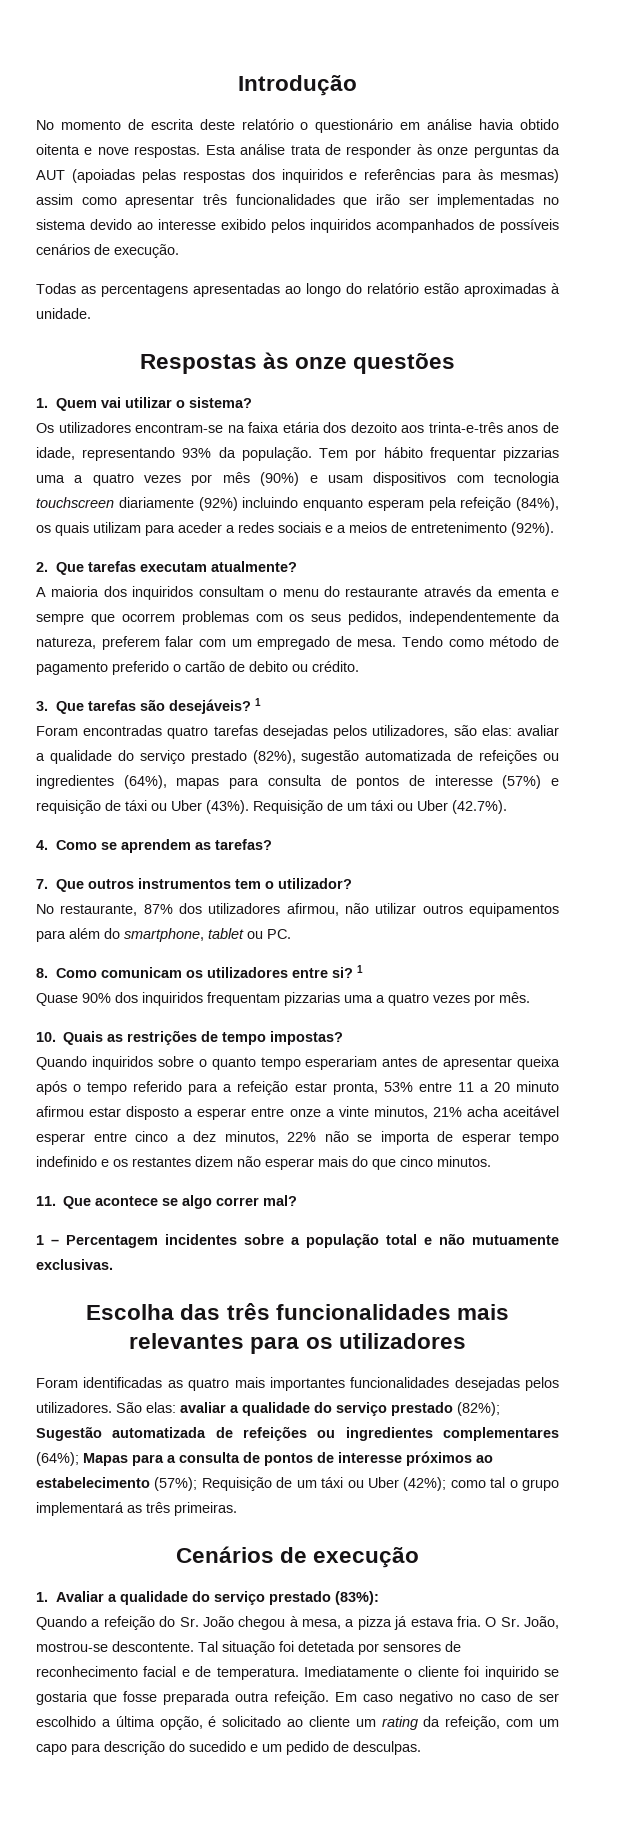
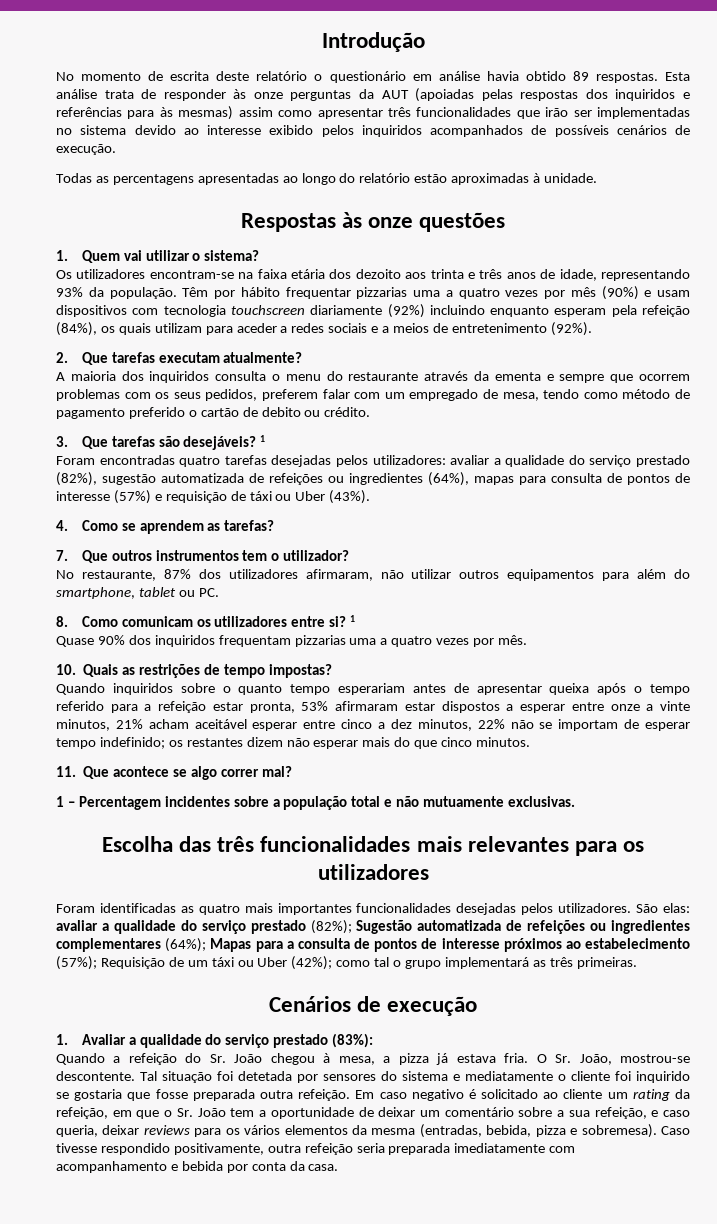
- No momento de escrita deste relatório o questionário em análise havia obtido oitenta e nove respostas.
+ No momento de escrita deste relatório o questionário em análise havia obtido 89 respostas.
- Os utilizadores encontram-se na faixa etária dos dezoito aos trinta-e-três anos de idade, representando 93% da população.
+ Os utilizadores encontram-se na faixa etária dos dezoito aos trinta e três anos de idade, representando 93% da população.
- Tem por hábito frequentar pizzarias uma a quatro vezes por mês (90%) e usam dispositivos com tecnologia touchscreen diariamente (92%) incluindo enquanto esperam pela refeição (84%), os quais utilizam para aceder a redes sociais e a meios de entretenimento (92%).
+ Têm por hábito frequentar pizzarias uma a quatro vezes por mês (90%) e usam dispositivos com tecnologia touchscreen diariamente (92%) incluindo enquanto esperam pela refeição (84%), os quais utilizam para aceder a redes sociais e a meios de entretenimento (92%).
- A maioria dos inquiridos consultam o menu do restaurante através da ementa e sempre que ocorrem problemas com os seus pedidos, independentemente da natureza, preferem falar com um empregado de mesa. Tendo como método de pagamento preferido o cartão de debito ou crédito.
+ A maioria dos inquiridos consulta o menu do restaurante através da ementa e sempre que ocorrem problemas com os seus pedidos, preferem falar com um empregado de mesa, tendo como método de pagamento preferido o cartão de debito ou crédito.
- Foram encontradas quatro tarefas desejadas pelos utilizadores, são elas: avaliar a qualidade do serviço prestado (82%), sugestão automatizada de refeições ou ingredientes (64%), mapas para consulta de pontos de interesse (57%) e requisição de táxi ou Uber (43%). Requisição de um táxi ou Uber (42.7%).
+ Foram encontradas quatro tarefas desejadas pelos utilizadores: avaliar a qualidade do serviço prestado (82%), sugestão automatizada de refeições ou ingredientes (64%), mapas para consulta de pontos de interesse (57%) e requisição de táxi ou Uber (43%).
- No restaurante, 87% dos utilizadores afirmou, não utilizar outros equipamentos para além do smartphone, tablet ou PC.
+ No restaurante, 87% dos utilizadores afirmaram, não utilizar outros equipamentos para além do smartphone, tablet ou PC.
- Quando inquiridos sobre o quanto tempo esperariam antes de apresentar queixa após o tempo referido para a refeição estar pronta, 53% entre 11 a 20 minuto afirmou estar disposto a esperar entre onze a vinte minutos, 21% acha aceitável esperar entre cinco a dez minutos, 22% não se importa de esperar tempo indefinido e os restantes dizem não esperar mais do que cinco minutos.
+ Quando inquiridos sobre o quanto tempo esperariam antes de apresentar queixa após o tempo referido para a refeição estar pronta, 53% afirmaram estar dispostos a esperar entre onze a vinte minutos, 21% acham aceitável esperar entre cinco a dez minutos, 22% não se importam de esperar tempo indefinido; os restantes dizem não esperar mais do que cinco minutos.
- Tal situação foi detetada por sensores de reconhecimento facial e de temperatura. Imediatamente o cliente foi inquirido se gostaria que fosse preparada outra refeição.
+ Tal situação foi detetada por sensores do sistema e mediatamente o cliente foi inquirido se gostaria que fosse preparada outra refeição.
- Em caso negativo no caso de ser escolhido a última opção, é solicitado ao cliente um rating da refeição, com um capo para descrição do sucedido e um pedido de desculpas.
+ Em caso negativo é solicitado ao cliente um rating da refeição, em que o Sr. João tem a oportunidade de deixar um comentário sobre a sua refeição, e caso queria, deixar reviews para os vários elementos da mesma (entradas, bebida, pizza e sobremesa). Caso tivesse respondido positivamente, outra refeição seria preparada imediatamente com acompanhamento e bebida por conta da casa.

